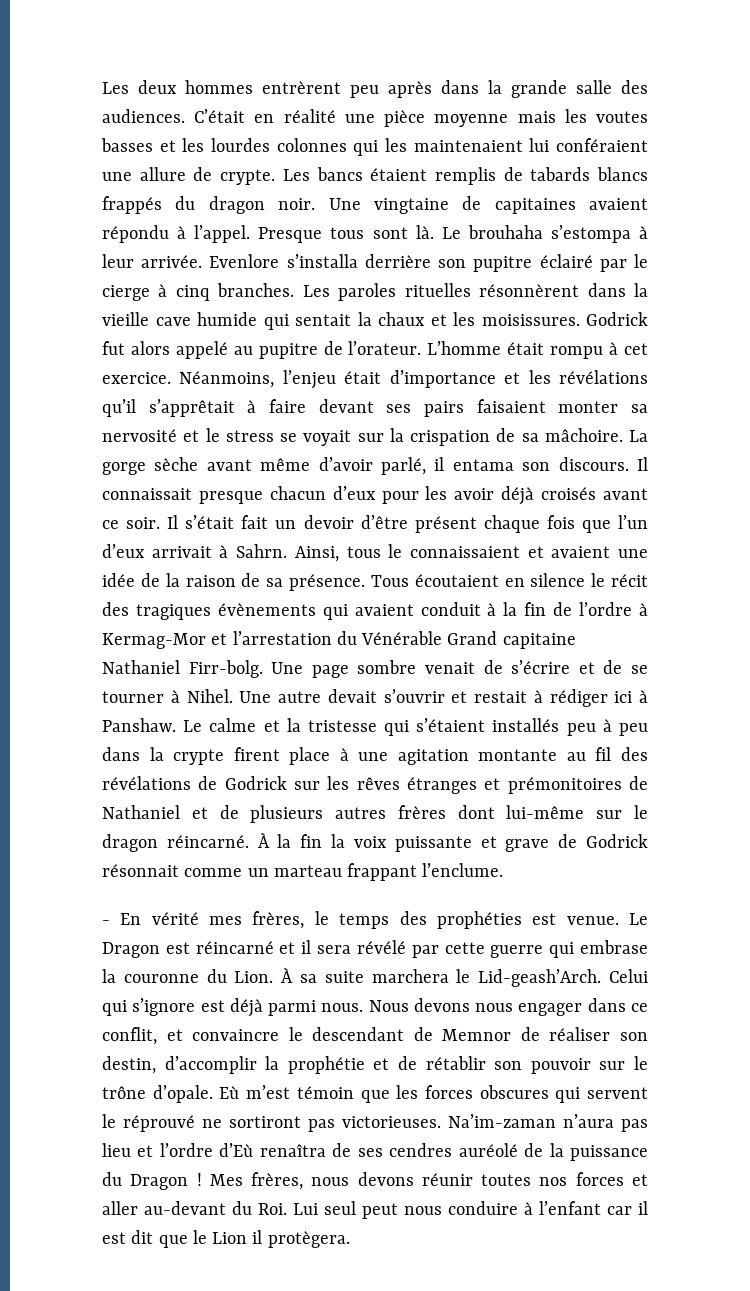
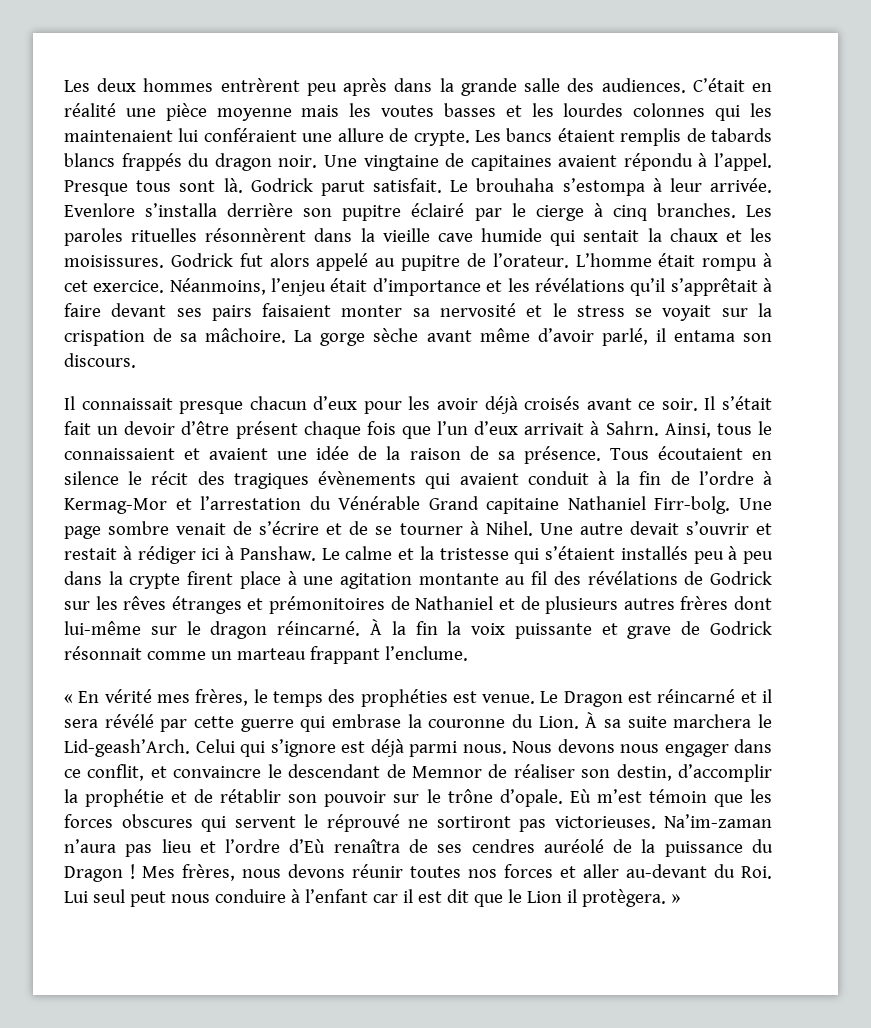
+ Godrick parut satisfait.
- La gorge sèche avant même d’avoir parlé, il entama son discours. Il connaissait presque chacun d’eux pour les avoir déjà croisés avant ce soir.
+ La gorge sèche avant même d’avoir parlé, il entama son discours.
+ Il connaissait presque chacun d’eux pour les avoir déjà croisés avant ce soir.
- - En vérité mes frères, le temps des prophéties est venue.
+ « En vérité mes frères, le temps des prophéties est venue.
- Mes frères, nous devons réunir toutes nos forces et aller au-devant du Roi. Lui seul peut nous conduire à l’enfant car il est dit que le Lion il protègera.
+ Mes frères, nous devons réunir toutes nos forces et aller au-devant du Roi. Lui seul peut nous conduire à l’enfant car il est dit que le Lion il protègera. »

